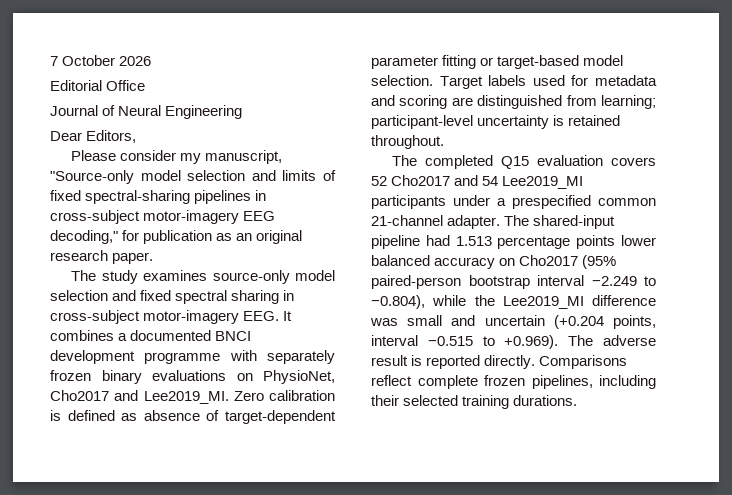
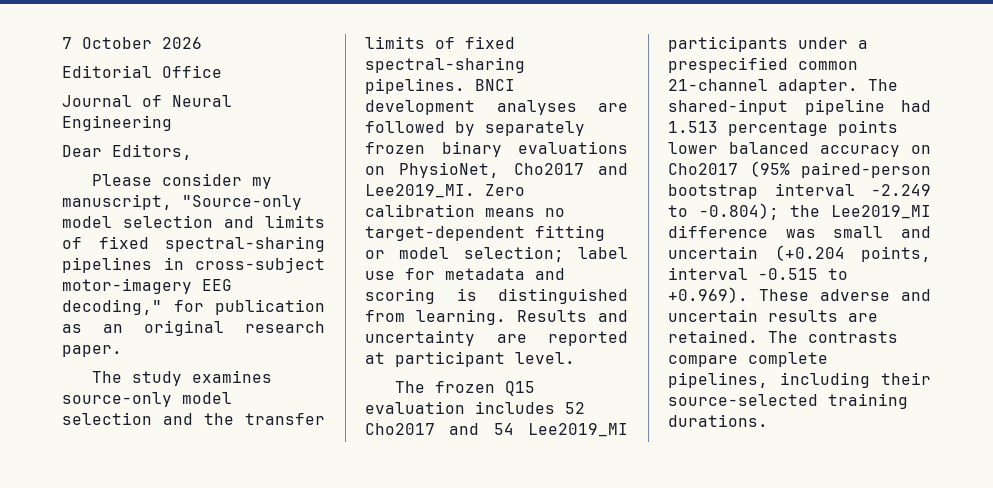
- The study examines source-only model selection and fixed spectral sharing in cross-subject motor-imagery EEG. It combines a documented BNCI development programme with separately frozen binary evaluations on PhysioNet, Cho2017 and Lee2019_MI.
+ The study examines source-only model selection and the transfer limits of fixed spectral-sharing pipelines. BNCI development analyses are followed by separately frozen binary evaluations on PhysioNet, Cho2017 and Lee2019_MI.
- Zero calibration is defined as absence of target-dependent parameter fitting or target-based model selection. Target labels used for metadata and scoring are distinguished from learning; participant-level uncertainty is retained throughout.
- The completed Q15 evaluation covers 52 Cho2017 and 54 Lee2019_MI participants under a prespecified common 21-channel adapter.
+ Zero calibration means no target-dependent fitting or model selection; label use for metadata and scoring is distinguished from learning. Results and uncertainty are reported at participant level.
+ The frozen Q15 evaluation includes 52 Cho2017 and 54 Lee2019_MI participants under a prespecified common 21-channel adapter.
- The shared-input pipeline had 1.513 percentage points lower balanced accuracy on Cho2017 (95% paired-person bootstrap interval −2.249 to −0.804), while the Lee2019_MI difference was small and uncertain (+0.204 points, interval −0.515 to +0.969). The adverse result is reported directly. Comparisons reflect complete frozen pipelines, including their selected training durations.
+ The shared-input pipeline had 1.513 percentage points lower balanced accuracy on Cho2017 (95% paired-person bootstrap interval −2.249 to −0.804); the Lee2019_MI difference was small and uncertain (+0.204 points, interval −0.515 to +0.969). These adverse and uncertain results are retained. The contrasts compare complete pipelines, including their source-selected training durations.

